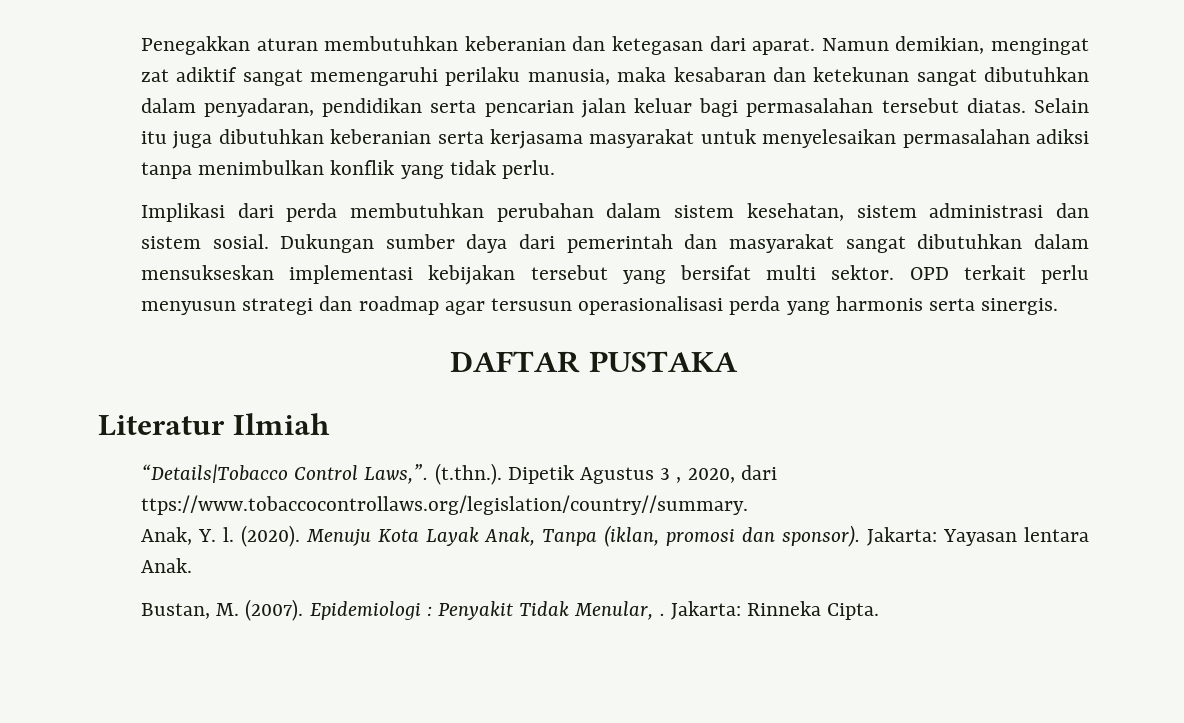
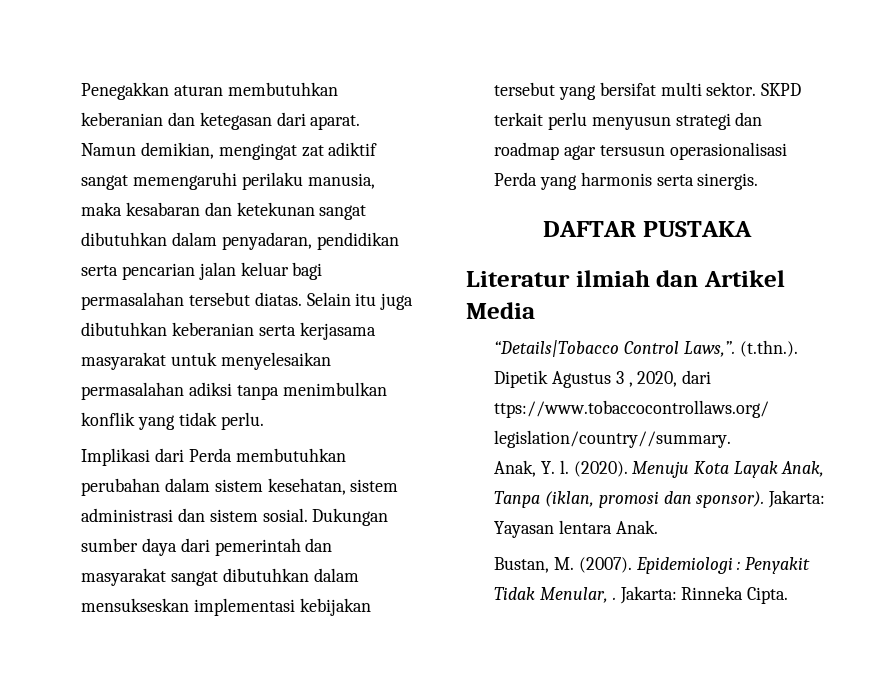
- Implikasi dari perda membutuhkan perubahan dalam sistem kesehatan, sistem administrasi dan sistem sosial.
+ Implikasi dari Perda membutuhkan perubahan dalam sistem kesehatan, sistem administrasi dan sistem sosial.
- OPD terkait perlu menyusun strategi dan roadmap agar tersusun operasionalisasi perda yang harmonis serta sinergis.
+ SKPD terkait perlu menyusun strategi dan roadmap agar tersusun operasionalisasi Perda yang harmonis serta sinergis.
- Literatur Ilmiah
+ Literatur ilmiah dan Artikel Media

